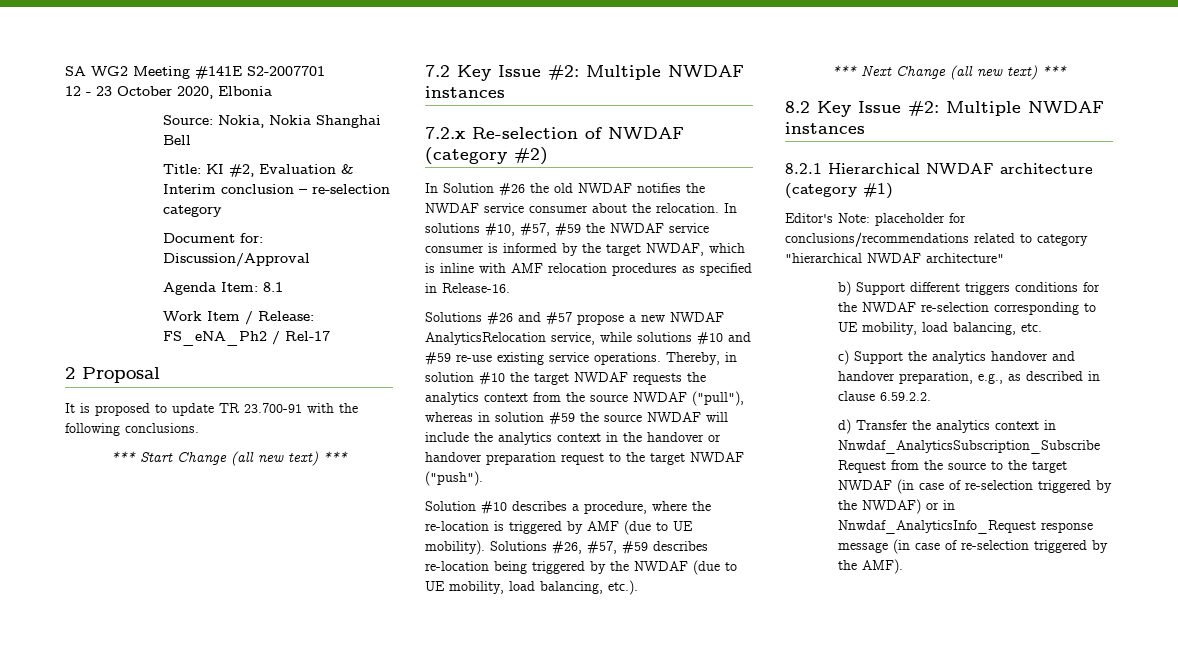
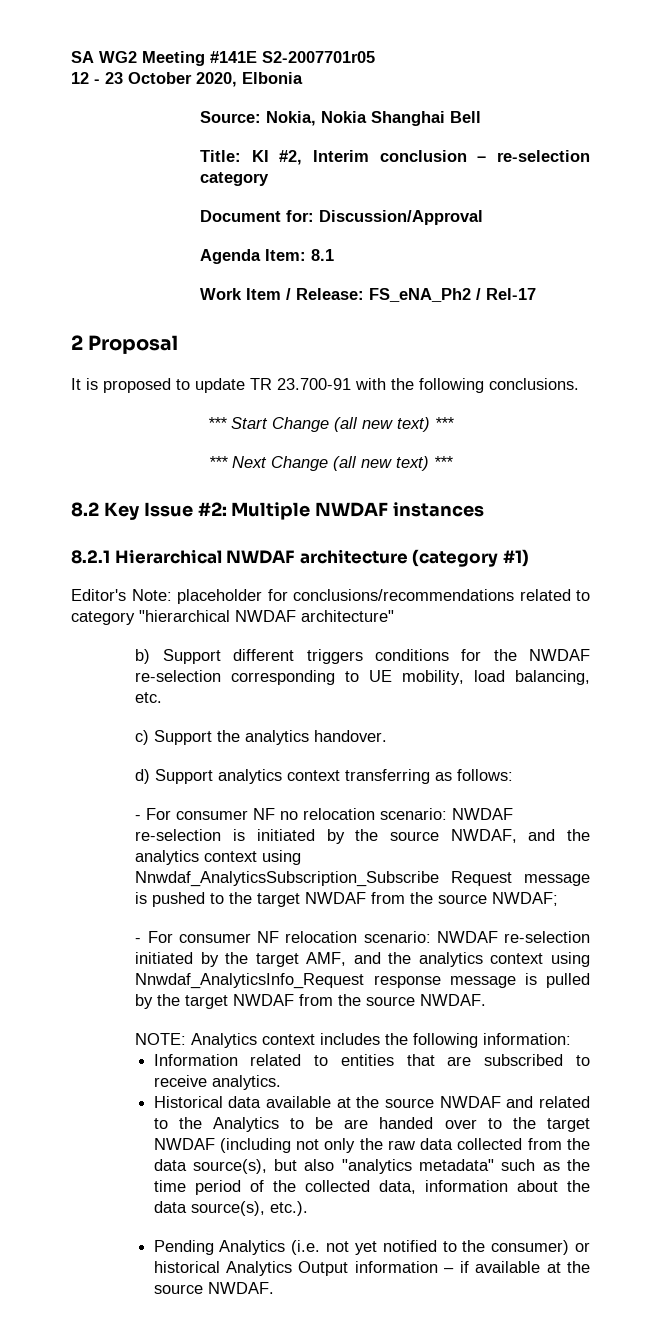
- SA WG2 Meeting #141E S2-2007701
+ SA WG2 Meeting #141E S2-2007701r05
- Title: KI #2, Evaluation & Interim conclusion – re-selection category
+ Title: KI #2, Interim conclusion – re-selection category
- 7.2 Key Issue #2: Multiple NWDAF instances
- 7.2.x Re-selection of NWDAF (category #2)
- In Solution #26 the old NWDAF notifies the NWDAF service consumer about the relocation. In solutions #10, #57, #59 the NWDAF service consumer is informed by the target NWDAF, which is inline with AMF relocation procedures as specified in Release-16.
- Solutions #26 and #57 propose a new NWDAF AnalyticsRelocation service, while solutions #10 and #59 re-use existing service operations. Thereby, in solution #10 the target NWDAF requests the analytics context from the source NWDAF ("pull"), whereas in solution #59 the source NWDAF will include the analytics context in the handover or handover preparation request to the target NWDAF ("push").
- Solution #10 describes a procedure, where the re-location is triggered by AMF (due to UE mobility). Solutions #26, #57, #59 describes re-location being triggered by the NWDAF (due to UE mobility, load balancing, etc.).
- c) Support the analytics handover and handover preparation, e.g., as described in clause 6.59.2.2.
- d) Transfer the analytics context in Nnwdaf_AnalyticsSubscription_Subscribe Request from the source to the target NWDAF (in case of re-selection triggered by the NWDAF) or in Nnwdaf_AnalyticsInfo_Request response message (in case of re-selection triggered by the AMF).
+ c) Support the analytics handover.
+ d) Support analytics context transferring as follows:
+ - For consumer NF no relocation scenario: NWDAF re-selection is initiated by the source NWDAF, and the analytics context using Nnwdaf_AnalyticsSubscription_Subscribe Request message is pushed to the target NWDAF from the source NWDAF;
+ - For consumer NF relocation scenario: NWDAF re-selection initiated by the target AMF, and the analytics context using Nnwdaf_AnalyticsInfo_Request response message is pulled by the target NWDAF from the source NWDAF.
+ NOTE: Analytics context includes the following information:
+ Information related to entities that are subscribed to receive analytics.
+ Historical data available at the source NWDAF and related to the Analytics to be are handed over to the target NWDAF (including not only the raw data collected from the data source(s), but also "analytics metadata" such as the time period of the collected data, information about the data source(s), etc.).
+ Pending Analytics (i.e. not yet notified to the consumer) or historical Analytics Output information – if available at the source NWDAF.

